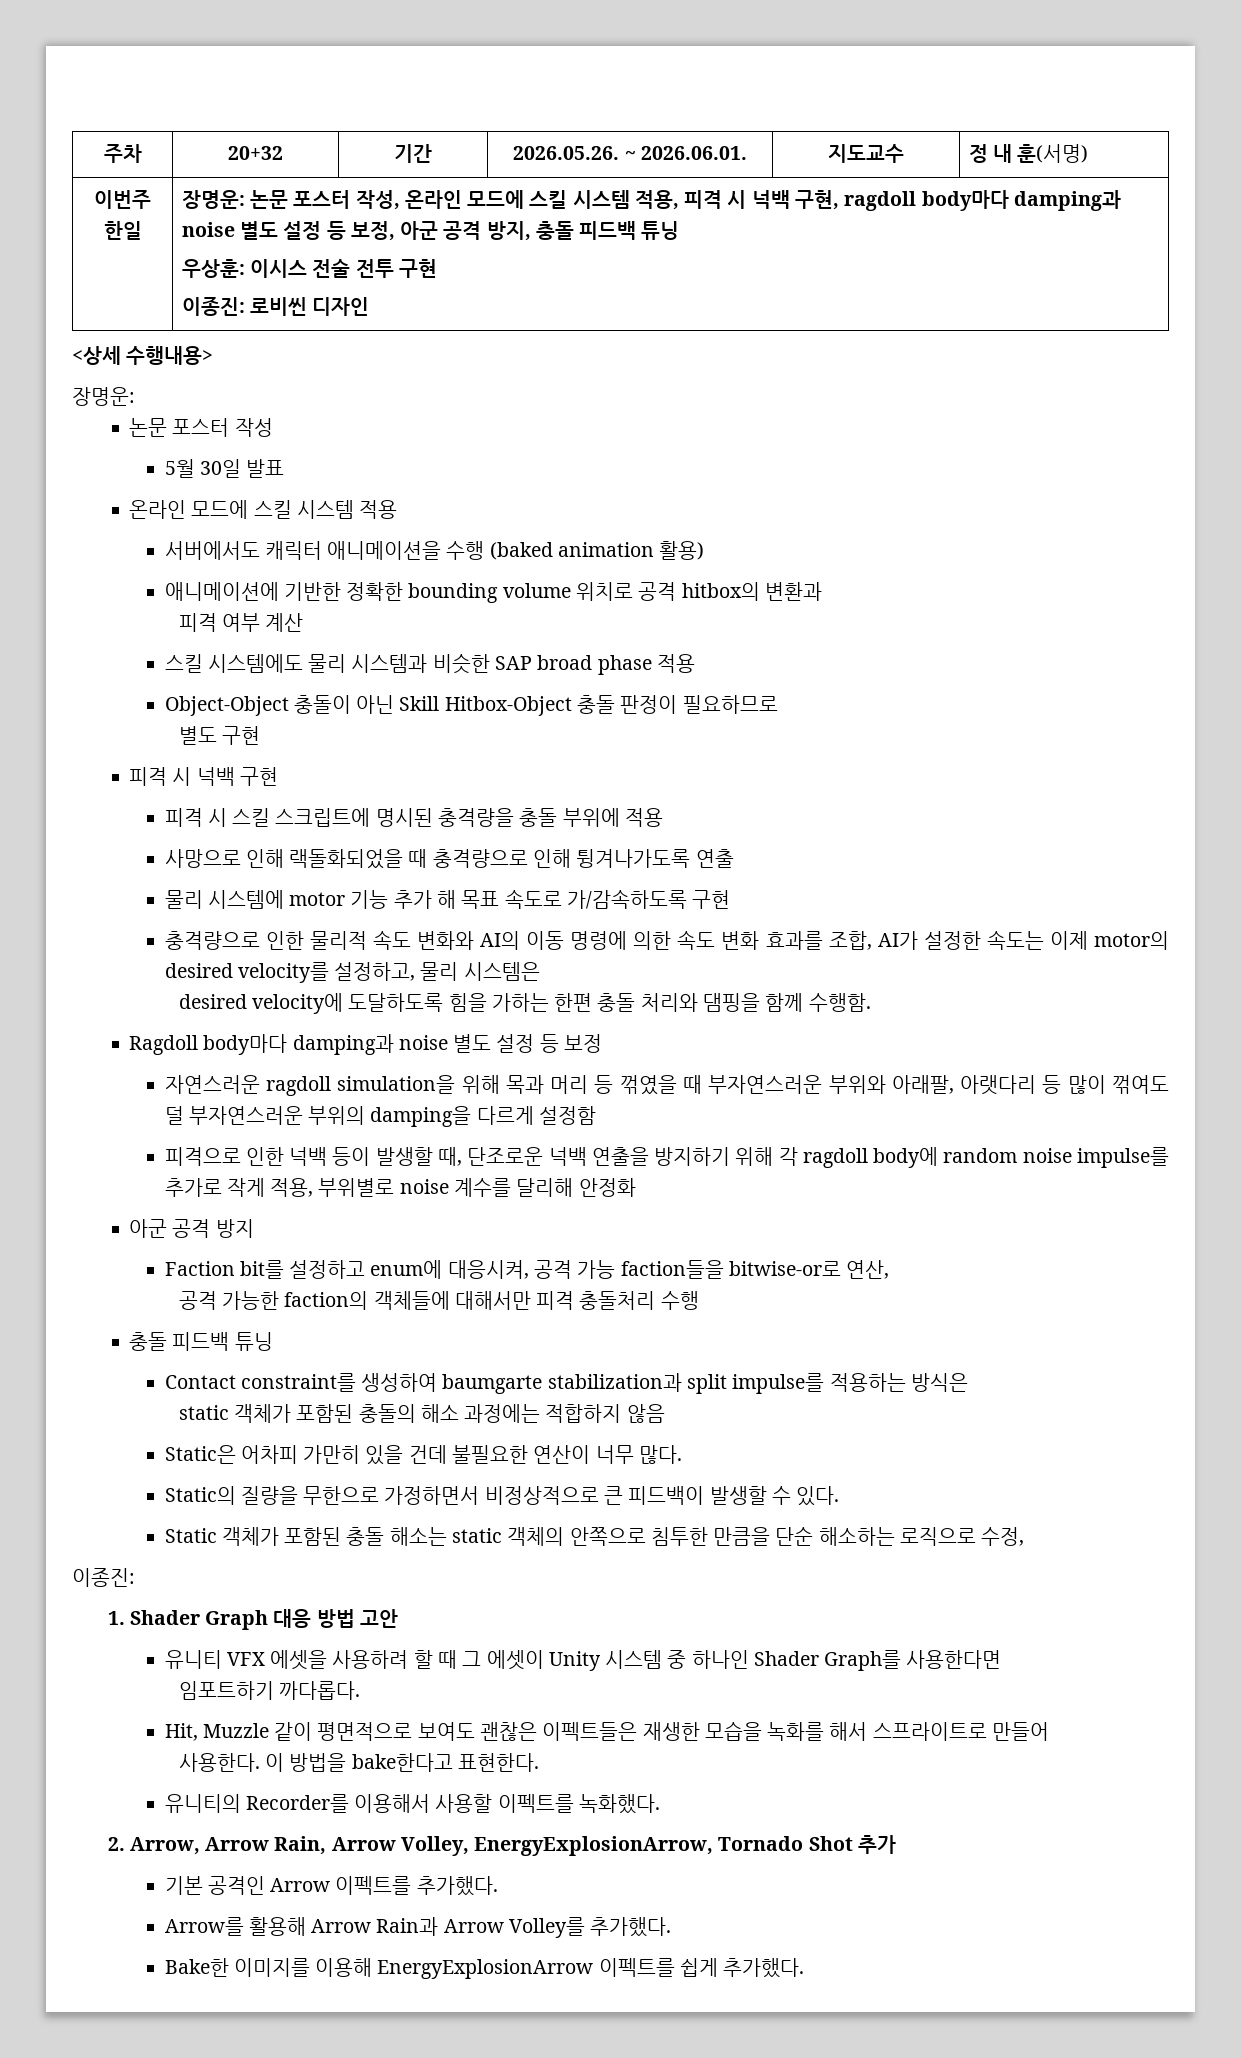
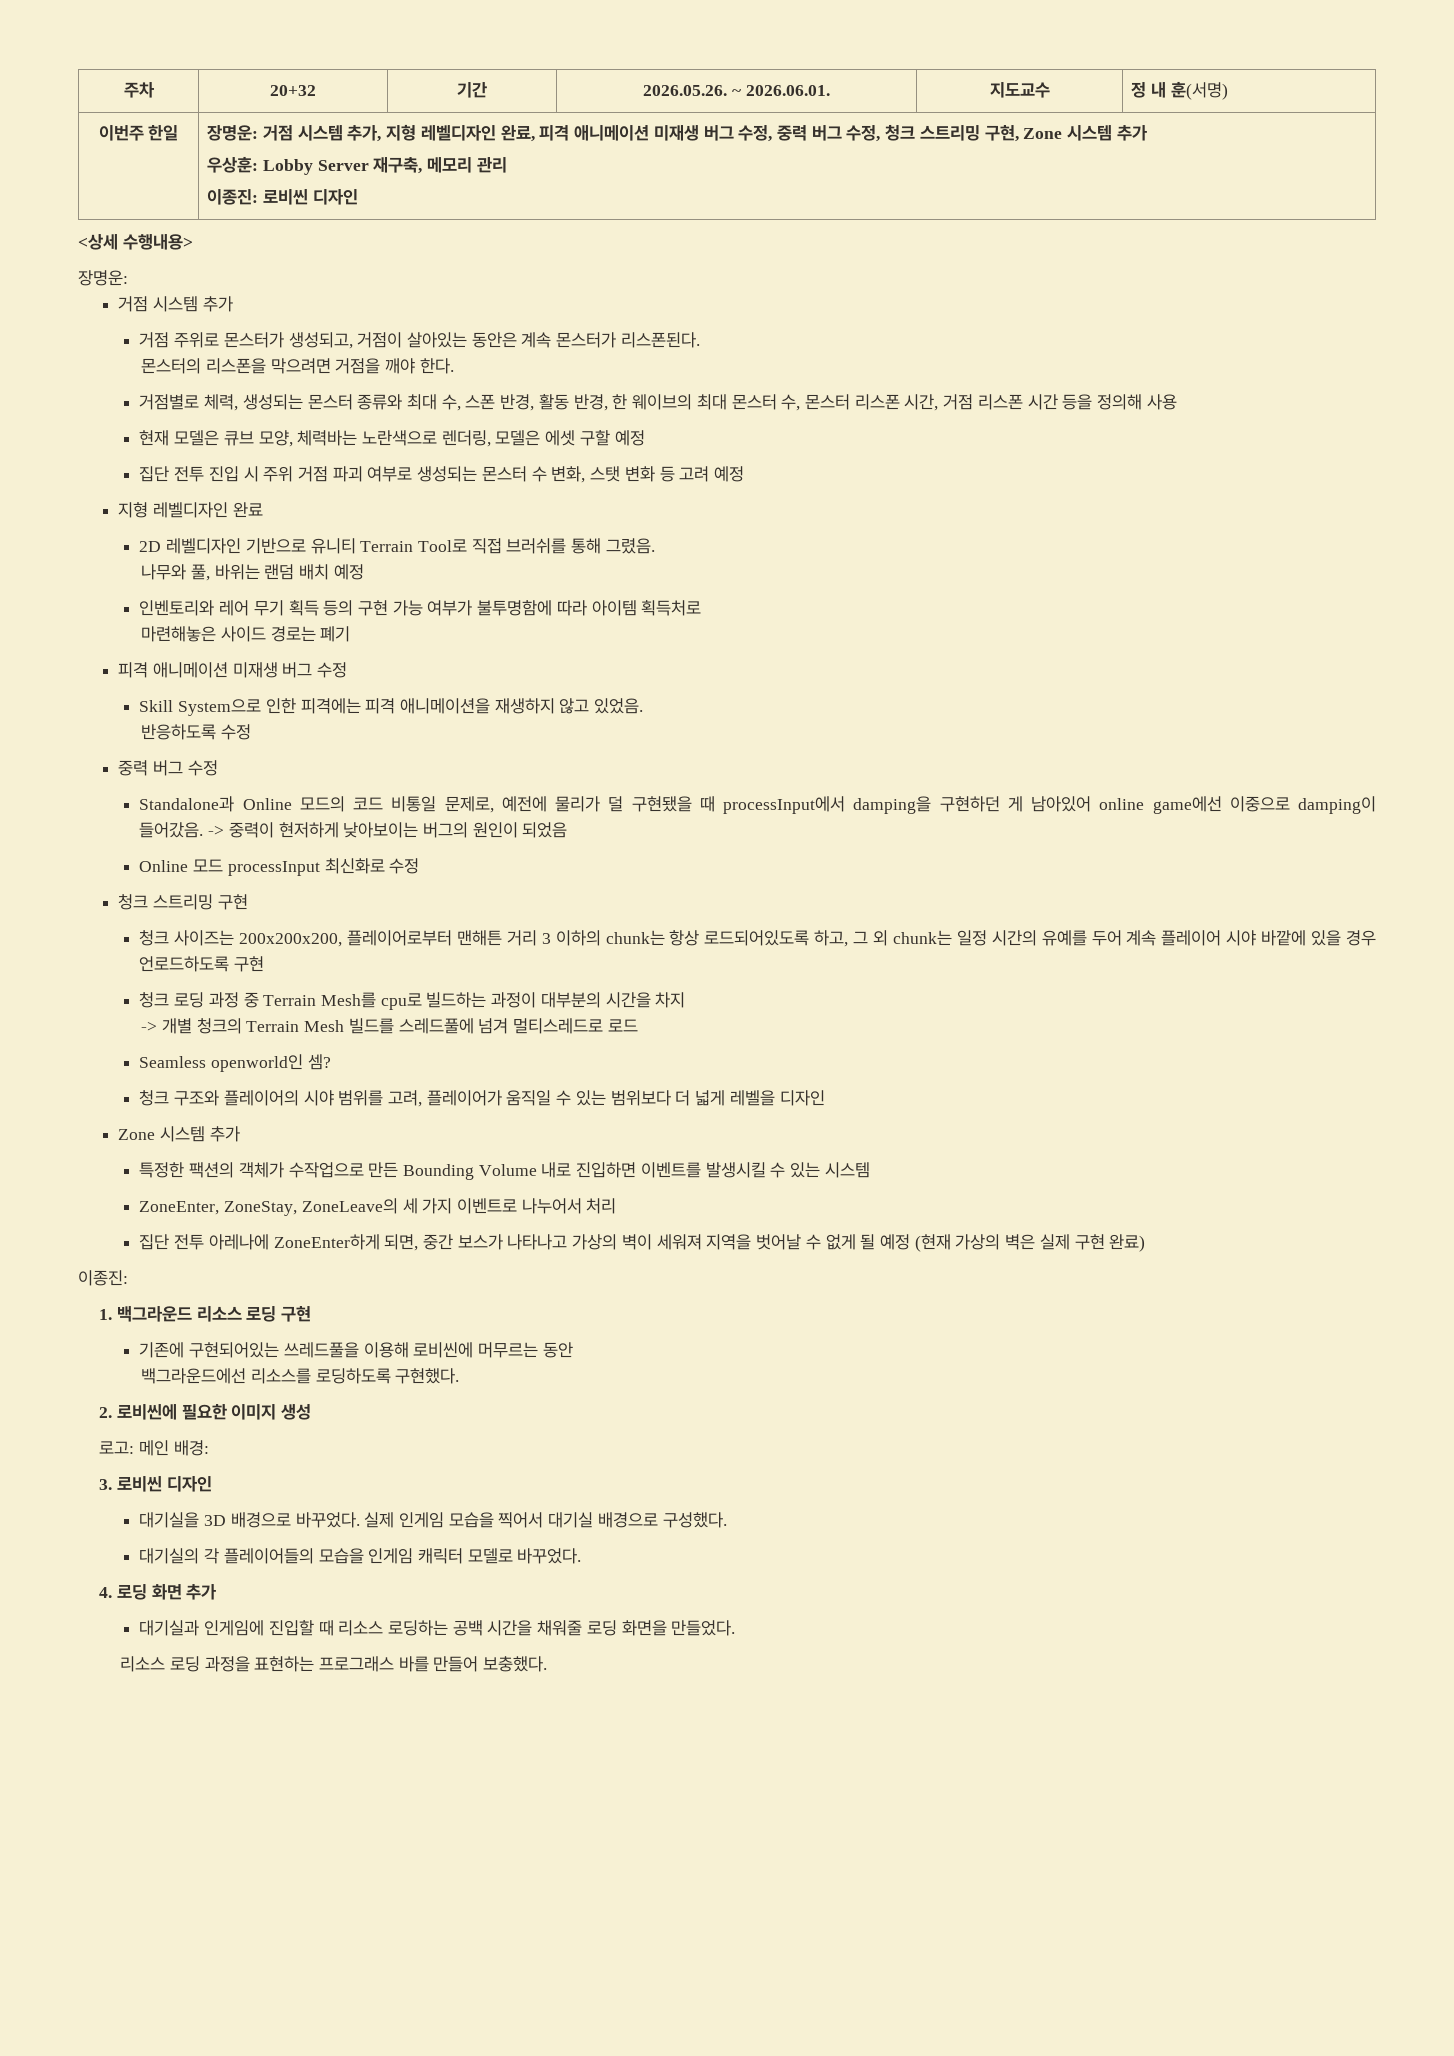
- 이번주 한일 | 장명운: 논문 포스터 작성, 온라인 모드에 스킬 시스템 적용, 피격 시 넉백 구현, ragdoll body마다 damping과 noise 별도 설정 등 보정, 아군 공격 방지, 충돌 피드백 튜닝
- 우상훈: 이시스 전술 전투 구현
+ 이번주 한일 | 장명운: 거점 시스템 추가, 지형 레벨디자인 완료, 피격 애니메이션 미재생 버그 수정, 중력 버그 수정, 청크 스트리밍 구현, Zone 시스템 추가
+ 우상훈: Lobby Server 재구축, 메모리 관리
- 논문 포스터 작성
- 5월 30일 발표
- 온라인 모드에 스킬 시스템 적용
- 서버에서도 캐릭터 애니메이션을 수행 (baked animation 활용)
- 애니메이션에 기반한 정확한 bounding volume 위치로 공격 hitbox의 변환과
- 피격 여부 계산
- 스킬 시스템에도 물리 시스템과 비슷한 SAP broad phase 적용
- Object-Object 충돌이 아닌 Skill Hitbox-Object 충돌 판정이 필요하므로
- 별도 구현
- 피격 시 넉백 구현
- 피격 시 스킬 스크립트에 명시된 충격량을 충돌 부위에 적용
- 사망으로 인해 랙돌화되었을 때 충격량으로 인해 튕겨나가도록 연출
- 물리 시스템에 motor 기능 추가 해 목표 속도로 가/감속하도록 구현
- 충격량으로 인한 물리적 속도 변화와 AI의 이동 명령에 의한 속도 변화 효과를 조합, AI가 설정한 속도는 이제 motor의 desired velocity를 설정하고, 물리 시스템은
- desired velocity에 도달하도록 힘을 가하는 한편 충돌 처리와 댐핑을 함께 수행함.
- Ragdoll body마다 damping과 noise 별도 설정 등 보정
- 자연스러운 ragdoll simulation을 위해 목과 머리 등 꺾였을 때 부자연스러운 부위와 아래팔, 아랫다리 등 많이 꺾여도 덜 부자연스러운 부위의 damping을 다르게 설정함
- 피격으로 인한 넉백 등이 발생할 때, 단조로운 넉백 연출을 방지하기 위해 각 ragdoll body에 random noise impulse를 추가로 작게 적용, 부위별로 noise 계수를 달리해 안정화
- 아군 공격 방지
- Faction bit를 설정하고 enum에 대응시켜, 공격 가능 faction들을 bitwise-or로 연산,
- 공격 가능한 faction의 객체들에 대해서만 피격 충돌처리 수행
- 충돌 피드백 튜닝
- Contact constraint를 생성하여 baumgarte stabilization과 split impulse를 적용하는 방식은
- static 객체가 포함된 충돌의 해소 과정에는 적합하지 않음
- Static은 어차피 가만히 있을 건데 불필요한 연산이 너무 많다.
- Static의 질량을 무한으로 가정하면서 비정상적으로 큰 피드백이 발생할 수 있다.
- Static 객체가 포함된 충돌 해소는 static 객체의 안쪽으로 침투한 만큼을 단순 해소하는 로직으로 수정,
+ 거점 시스템 추가
+ 거점 주위로 몬스터가 생성되고, 거점이 살아있는 동안은 계속 몬스터가 리스폰된다.
+ 몬스터의 리스폰을 막으려면 거점을 깨야 한다.
+ 거점별로 체력, 생성되는 몬스터 종류와 최대 수, 스폰 반경, 활동 반경, 한 웨이브의 최대 몬스터 수, 몬스터 리스폰 시간, 거점 리스폰 시간 등을 정의해 사용
+ 현재 모델은 큐브 모양, 체력바는 노란색으로 렌더링, 모델은 에셋 구할 예정
+ 집단 전투 진입 시 주위 거점 파괴 여부로 생성되는 몬스터 수 변화, 스탯 변화 등 고려 예정
+ 지형 레벨디자인 완료
+ 2D 레벨디자인 기반으로 유니티 Terrain Tool로 직접 브러쉬를 통해 그렸음.
+ 나무와 풀, 바위는 랜덤 배치 예정
+ 인벤토리와 레어 무기 획득 등의 구현 가능 여부가 불투명함에 따라 아이템 획득처로
+ 마련해놓은 사이드 경로는 폐기
+ 피격 애니메이션 미재생 버그 수정
+ Skill System으로 인한 피격에는 피격 애니메이션을 재생하지 않고 있었음.
+ 반응하도록 수정
+ 중력 버그 수정
+ Standalone과 Online 모드의 코드 비통일 문제로, 예전에 물리가 덜 구현됐을 때 processInput에서 damping을 구현하던 게 남아있어 online game에선 이중으로 damping이 들어갔음. -> 중력이 현저하게 낮아보이는 버그의 원인이 되었음
+ Online 모드 processInput 최신화로 수정
+ 청크 스트리밍 구현
+ 청크 사이즈는 200x200x200, 플레이어로부터 맨해튼 거리 3 이하의 chunk는 항상 로드되어있도록 하고, 그 외 chunk는 일정 시간의 유예를 두어 계속 플레이어 시야 바깥에 있을 경우 언로드하도록 구현
+ 청크 로딩 과정 중 Terrain Mesh를 cpu로 빌드하는 과정이 대부분의 시간을 차지
+ -> 개별 청크의 Terrain Mesh 빌드를 스레드풀에 넘겨 멀티스레드로 로드
+ Seamless openworld인 셈?
+ 청크 구조와 플레이어의 시야 범위를 고려, 플레이어가 움직일 수 있는 범위보다 더 넓게 레벨을 디자인
+ Zone 시스템 추가
+ 특정한 팩션의 객체가 수작업으로 만든 Bounding Volume 내로 진입하면 이벤트를 발생시킬 수 있는 시스템
+ ZoneEnter, ZoneStay, ZoneLeave의 세 가지 이벤트로 나누어서 처리
+ 집단 전투 아레나에 ZoneEnter하게 되면, 중간 보스가 나타나고 가상의 벽이 세워져 지역을 벗어날 수 없게 될 예정 (현재 가상의 벽은 실제 구현 완료)
  이종진:
- 1. Shader Graph 대응 방법 고안
- 유니티 VFX 에셋을 사용하려 할 때 그 에셋이 Unity 시스템 중 하나인 Shader Graph를 사용한다면
- 임포트하기 까다롭다.
- Hit, Muzzle 같이 평면적으로 보여도 괜찮은 이펙트들은 재생한 모습을 녹화를 해서 스프라이트로 만들어
- 사용한다. 이 방법을 bake한다고 표현한다.
- 유니티의 Recorder를 이용해서 사용할 이펙트를 녹화했다.
- 2. Arrow, Arrow Rain, Arrow Volley, EnergyExplosionArrow, Tornado Shot 추가
- 기본 공격인 Arrow 이펙트를 추가했다.
- Arrow를 활용해 Arrow Rain과 Arrow Volley를 추가했다.
- Bake한 이미지를 이용해 EnergyExplosionArrow 이펙트를 쉽게 추가했다.
+ 1. 백그라운드 리소스 로딩 구현
+ 기존에 구현되어있는 쓰레드풀을 이용해 로비씬에 머무르는 동안
+ 백그라운드에선 리소스를 로딩하도록 구현했다.
+ 2. 로비씬에 필요한 이미지 생성
+ 로고: 메인 배경:
+ 3. 로비씬 디자인
+ 대기실을 3D 배경으로 바꾸었다. 실제 인게임 모습을 찍어서 대기실 배경으로 구성했다.
+ 대기실의 각 플레이어들의 모습을 인게임 캐릭터 모델로 바꾸었다.
+ 4. 로딩 화면 추가
+ 대기실과 인게임에 진입할 때 리소스 로딩하는 공백 시간을 채워줄 로딩 화면을 만들었다.
+ 리소스 로딩 과정을 표현하는 프로그래스 바를 만들어 보충했다.

